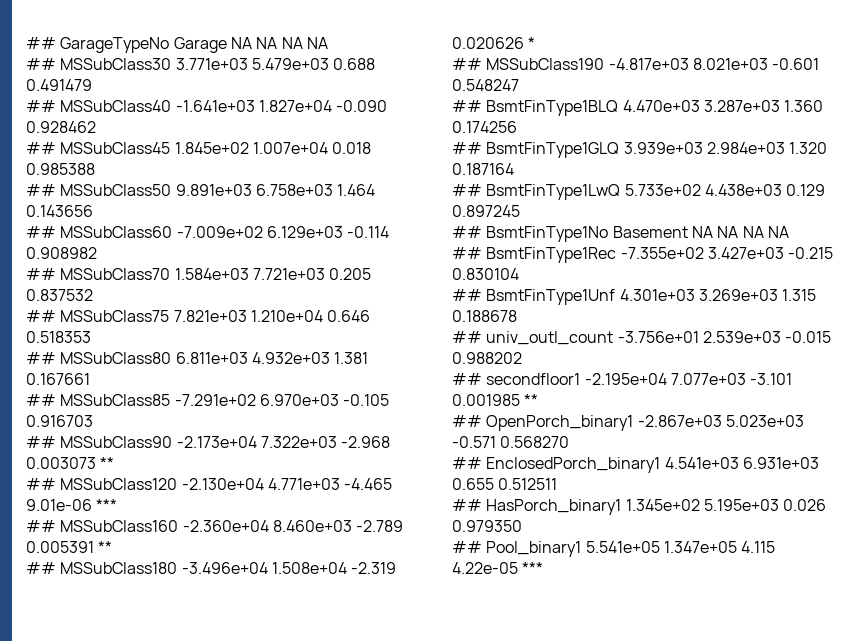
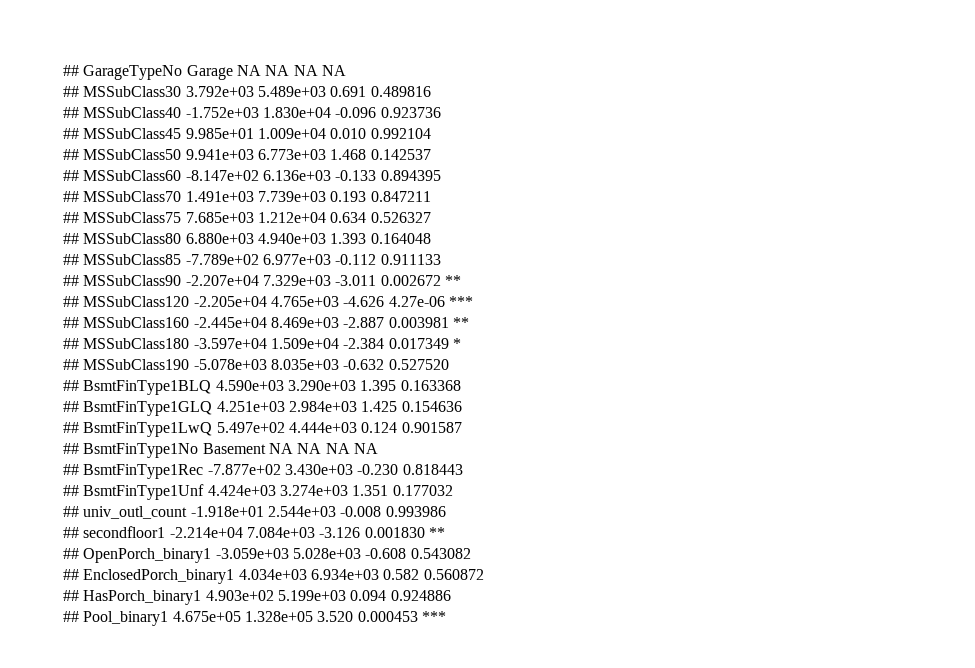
- ## MSSubClass30 3.771e+03 5.479e+03 0.688 0.491479
- ## MSSubClass40 -1.641e+03 1.827e+04 -0.090 0.928462
- ## MSSubClass45 1.845e+02 1.007e+04 0.018 0.985388
- ## MSSubClass50 9.891e+03 6.758e+03 1.464 0.143656
- ## MSSubClass60 -7.009e+02 6.129e+03 -0.114 0.908982
- ## MSSubClass70 1.584e+03 7.721e+03 0.205 0.837532
- ## MSSubClass75 7.821e+03 1.210e+04 0.646 0.518353
- ## MSSubClass80 6.811e+03 4.932e+03 1.381 0.167661
- ## MSSubClass85 -7.291e+02 6.970e+03 -0.105 0.916703
- ## MSSubClass90 -2.173e+04 7.322e+03 -2.968 0.003073 **
+ ## MSSubClass30 3.792e+03 5.489e+03 0.691 0.489816
+ ## MSSubClass40 -1.752e+03 1.830e+04 -0.096 0.923736
+ ## MSSubClass45 9.985e+01 1.009e+04 0.010 0.992104
+ ## MSSubClass50 9.941e+03 6.773e+03 1.468 0.142537
+ ## MSSubClass60 -8.147e+02 6.136e+03 -0.133 0.894395
+ ## MSSubClass70 1.491e+03 7.739e+03 0.193 0.847211
+ ## MSSubClass75 7.685e+03 1.212e+04 0.634 0.526327
+ ## MSSubClass80 6.880e+03 4.940e+03 1.393 0.164048
+ ## MSSubClass85 -7.789e+02 6.977e+03 -0.112 0.911133
+ ## MSSubClass90 -2.207e+04 7.329e+03 -3.011 0.002672 **
- ## MSSubClass120 -2.130e+04 4.771e+03 -4.465 9.01e-06 ***
+ ## MSSubClass120 -2.205e+04 4.765e+03 -4.626 4.27e-06 ***
- ## MSSubClass160 -2.360e+04 8.460e+03 -2.789 0.005391 **
+ ## MSSubClass160 -2.445e+04 8.469e+03 -2.887 0.003981 **
- ## MSSubClass180 -3.496e+04 1.508e+04 -2.319 0.020626 *
+ ## MSSubClass180 -3.597e+04 1.509e+04 -2.384 0.017349 *
- ## MSSubClass190 -4.817e+03 8.021e+03 -0.601 0.548247
- ## BsmtFinType1BLQ 4.470e+03 3.287e+03 1.360 0.174256
- ## BsmtFinType1GLQ 3.939e+03 2.984e+03 1.320 0.187164
- ## BsmtFinType1LwQ 5.733e+02 4.438e+03 0.129 0.897245
+ ## MSSubClass190 -5.078e+03 8.035e+03 -0.632 0.527520
+ ## BsmtFinType1BLQ 4.590e+03 3.290e+03 1.395 0.163368
+ ## BsmtFinType1GLQ 4.251e+03 2.984e+03 1.425 0.154636
+ ## BsmtFinType1LwQ 5.497e+02 4.444e+03 0.124 0.901587
- ## BsmtFinType1Rec -7.355e+02 3.427e+03 -0.215 0.830104
- ## BsmtFinType1Unf 4.301e+03 3.269e+03 1.315 0.188678
- ## univ_outl_count -3.756e+01 2.539e+03 -0.015 0.988202
- ## secondfloor1 -2.195e+04 7.077e+03 -3.101 0.001985 **
- ## OpenPorch_binary1 -2.867e+03 5.023e+03 -0.571 0.568270
- ## EnclosedPorch_binary1 4.541e+03 6.931e+03 0.655 0.512511
- ## HasPorch_binary1 1.345e+02 5.195e+03 0.026 0.979350
- ## Pool_binary1 5.541e+05 1.347e+05 4.115 4.22e-05 ***
+ ## BsmtFinType1Rec -7.877e+02 3.430e+03 -0.230 0.818443
+ ## BsmtFinType1Unf 4.424e+03 3.274e+03 1.351 0.177032
+ ## univ_outl_count -1.918e+01 2.544e+03 -0.008 0.993986
+ ## secondfloor1 -2.214e+04 7.084e+03 -3.126 0.001830 **
+ ## OpenPorch_binary1 -3.059e+03 5.028e+03 -0.608 0.543082
+ ## EnclosedPorch_binary1 4.034e+03 6.934e+03 0.582 0.560872
+ ## HasPorch_binary1 4.903e+02 5.199e+03 0.094 0.924886
+ ## Pool_binary1 4.675e+05 1.328e+05 3.520 0.000453 ***

